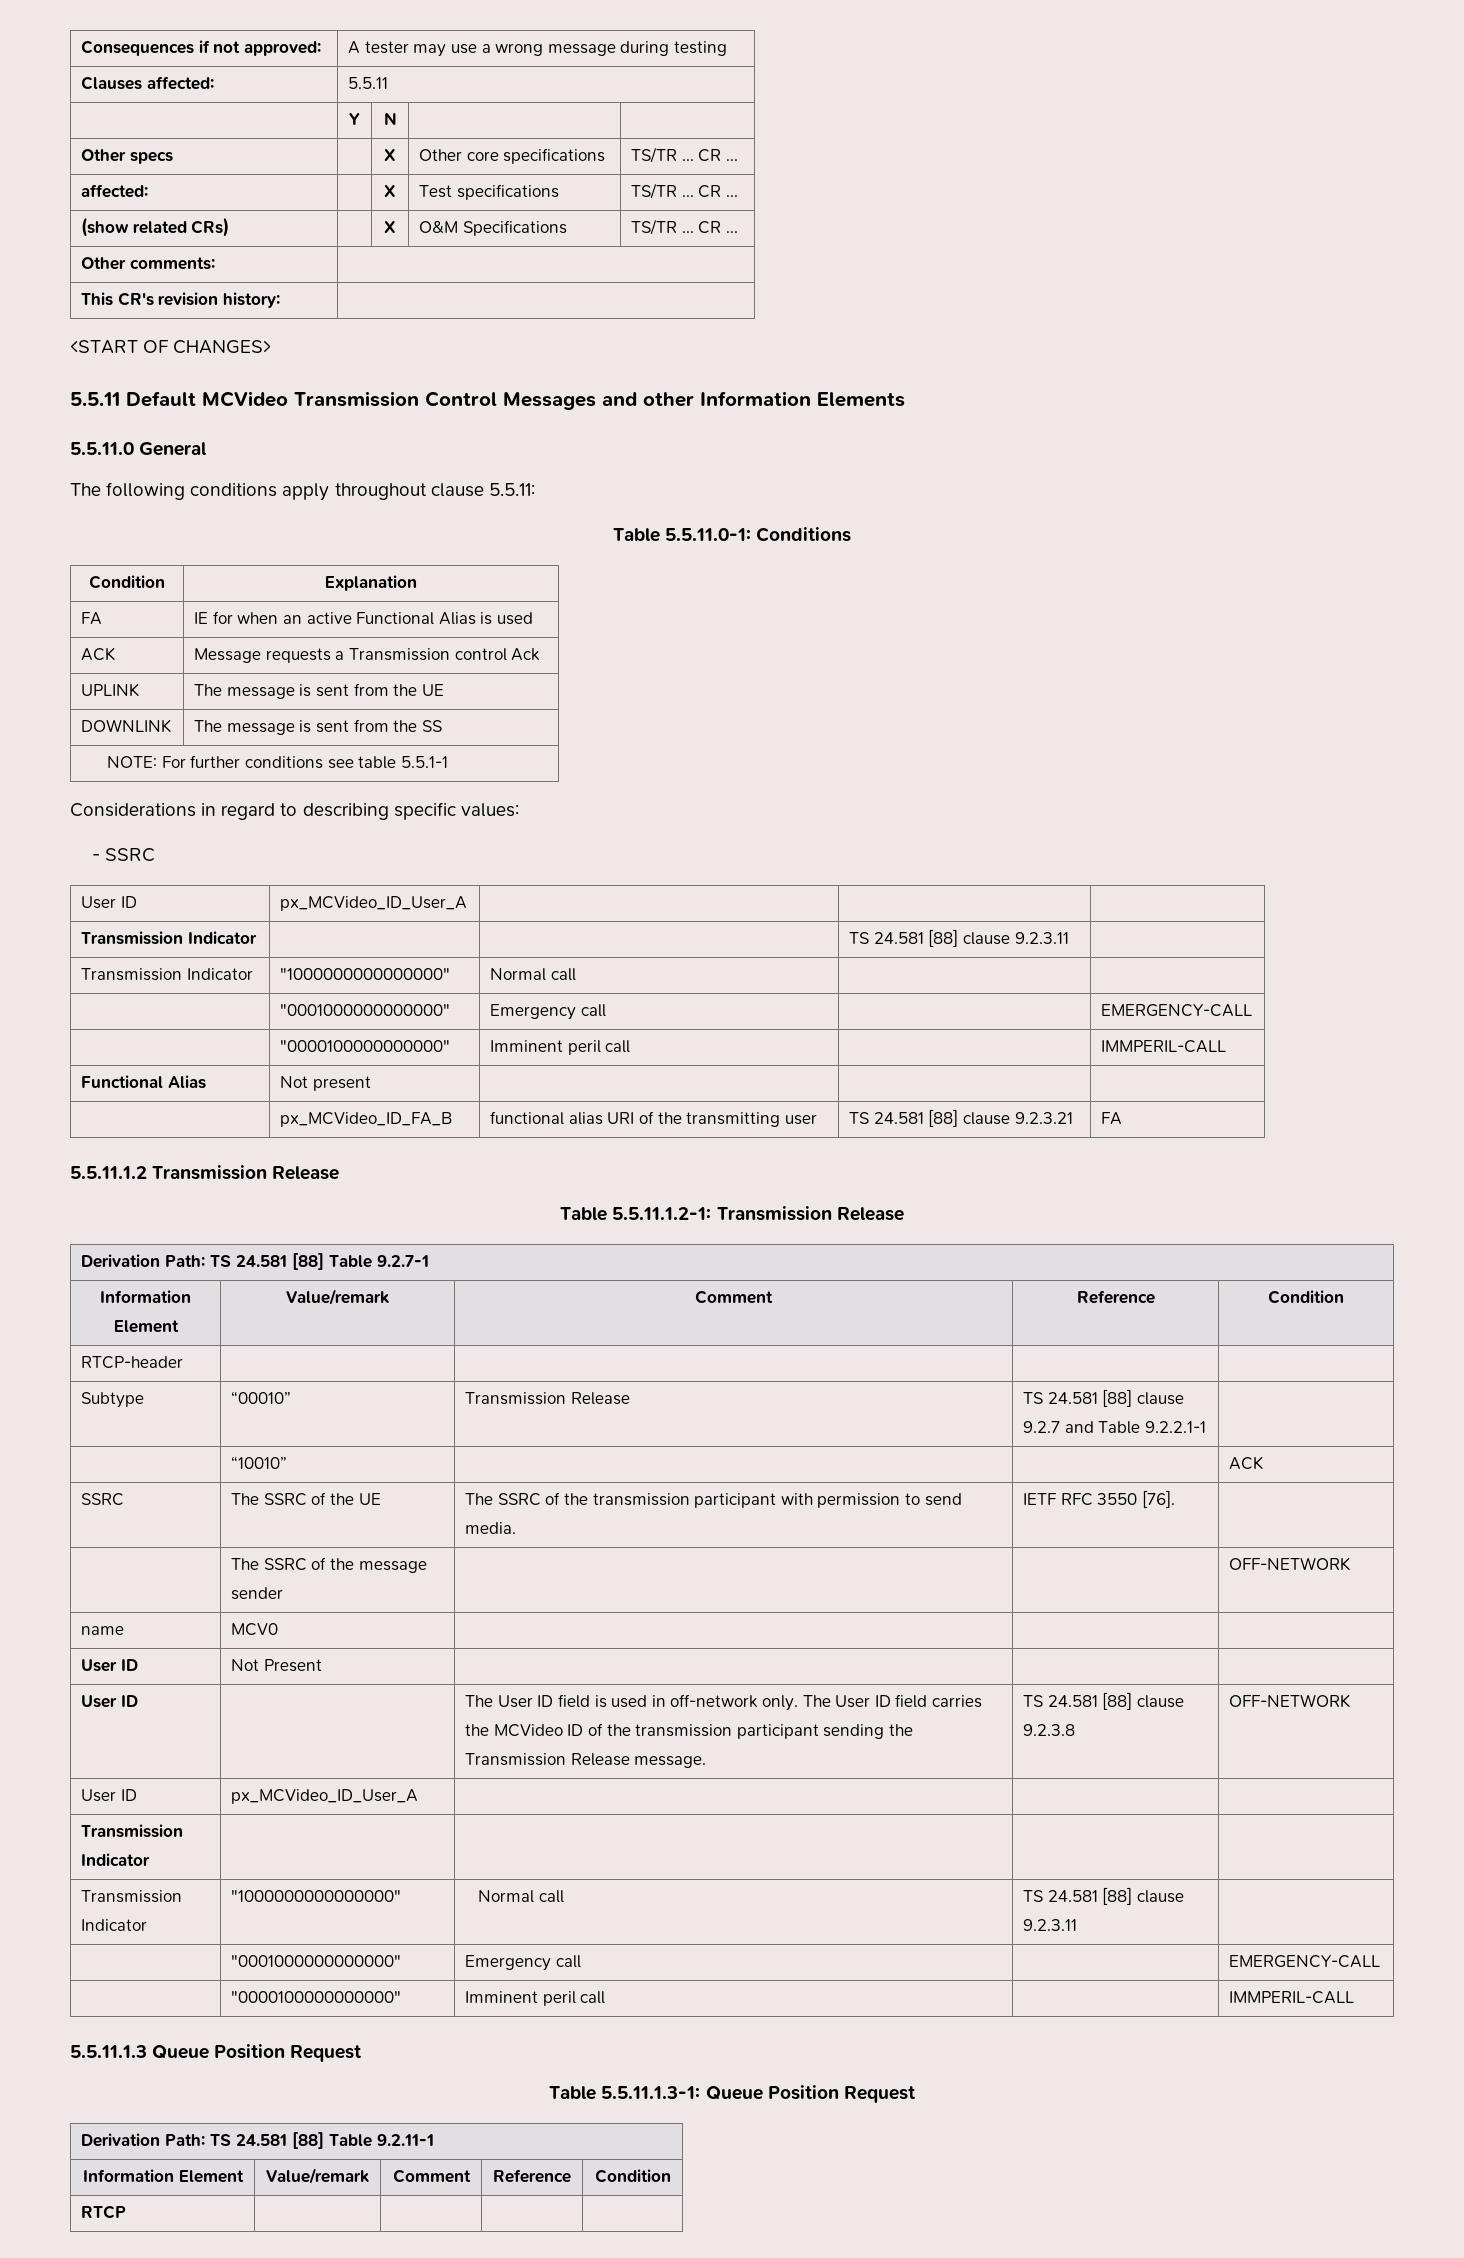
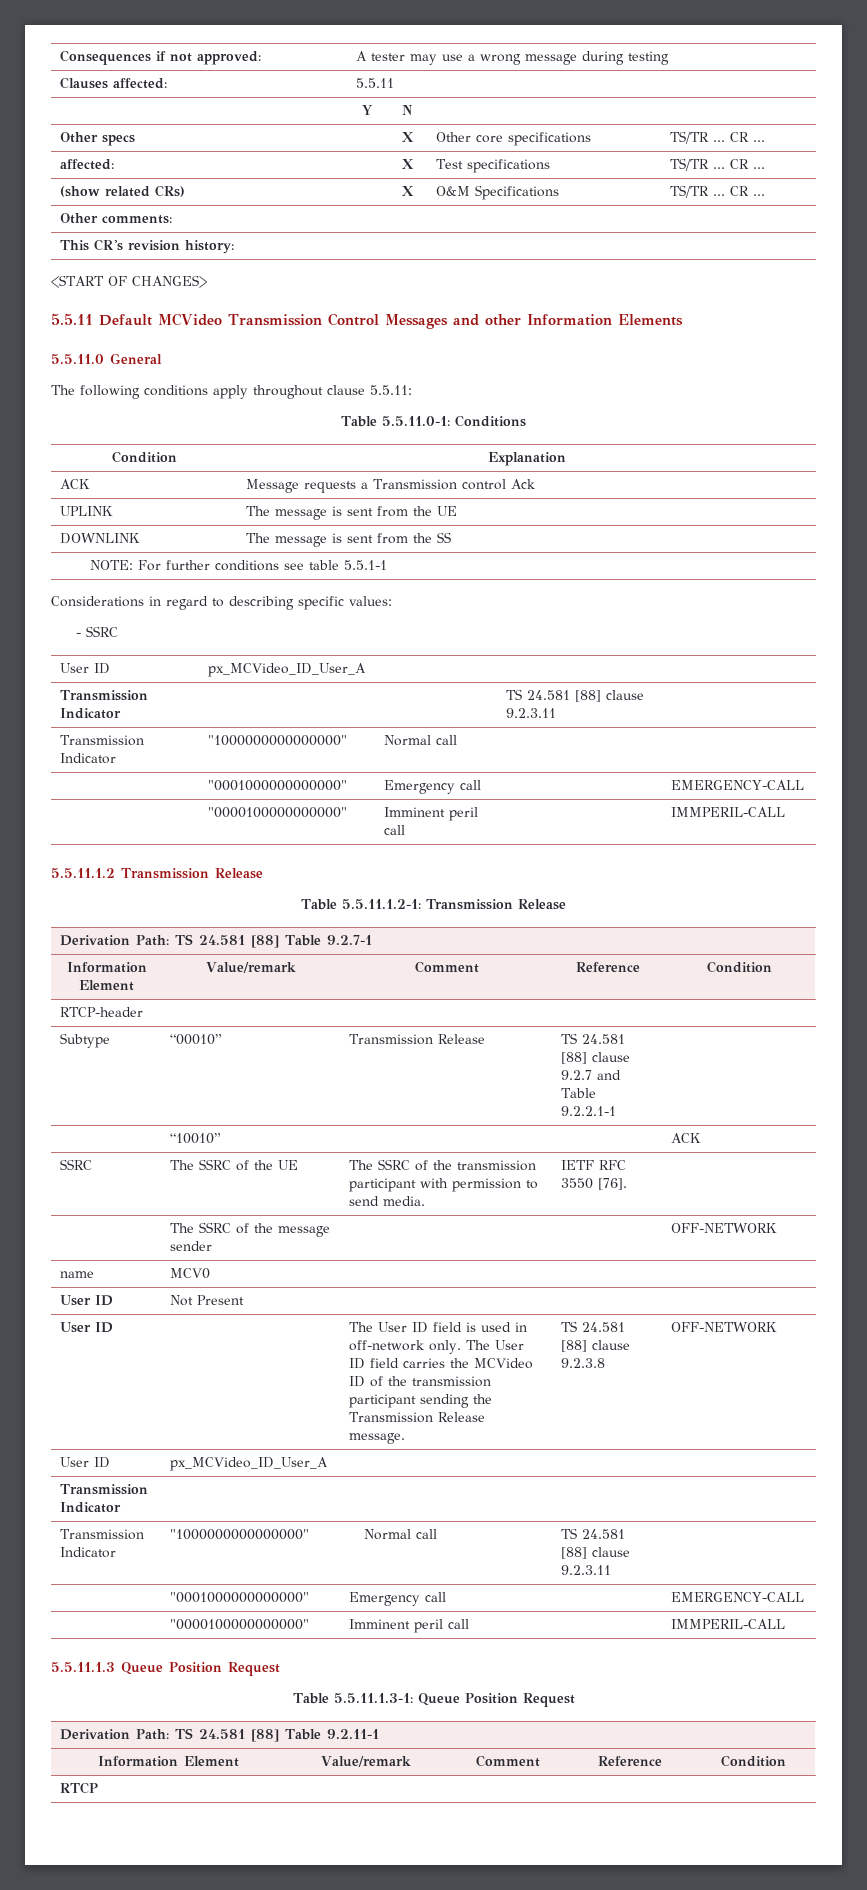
- FA | IE for when an active Functional Alias is used
- Functional Alias | Not present | | |
- | px_MCVideo_ID_FA_B | functional alias URI of the transmitting user | TS 24.581 [88] clause 9.2.3.21 | FA

